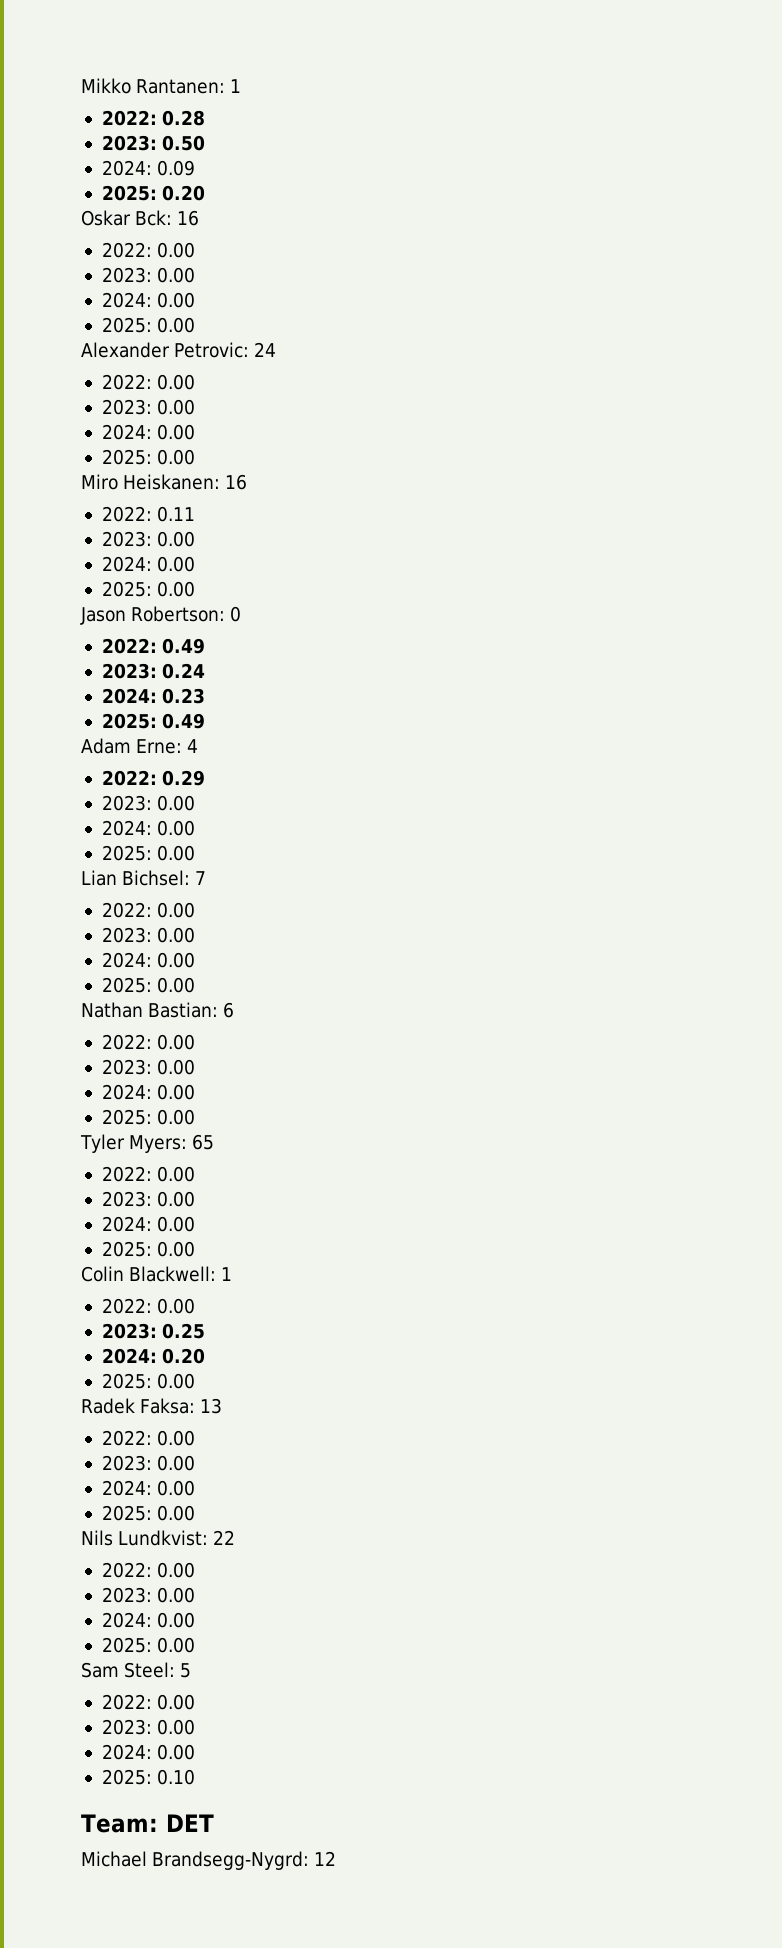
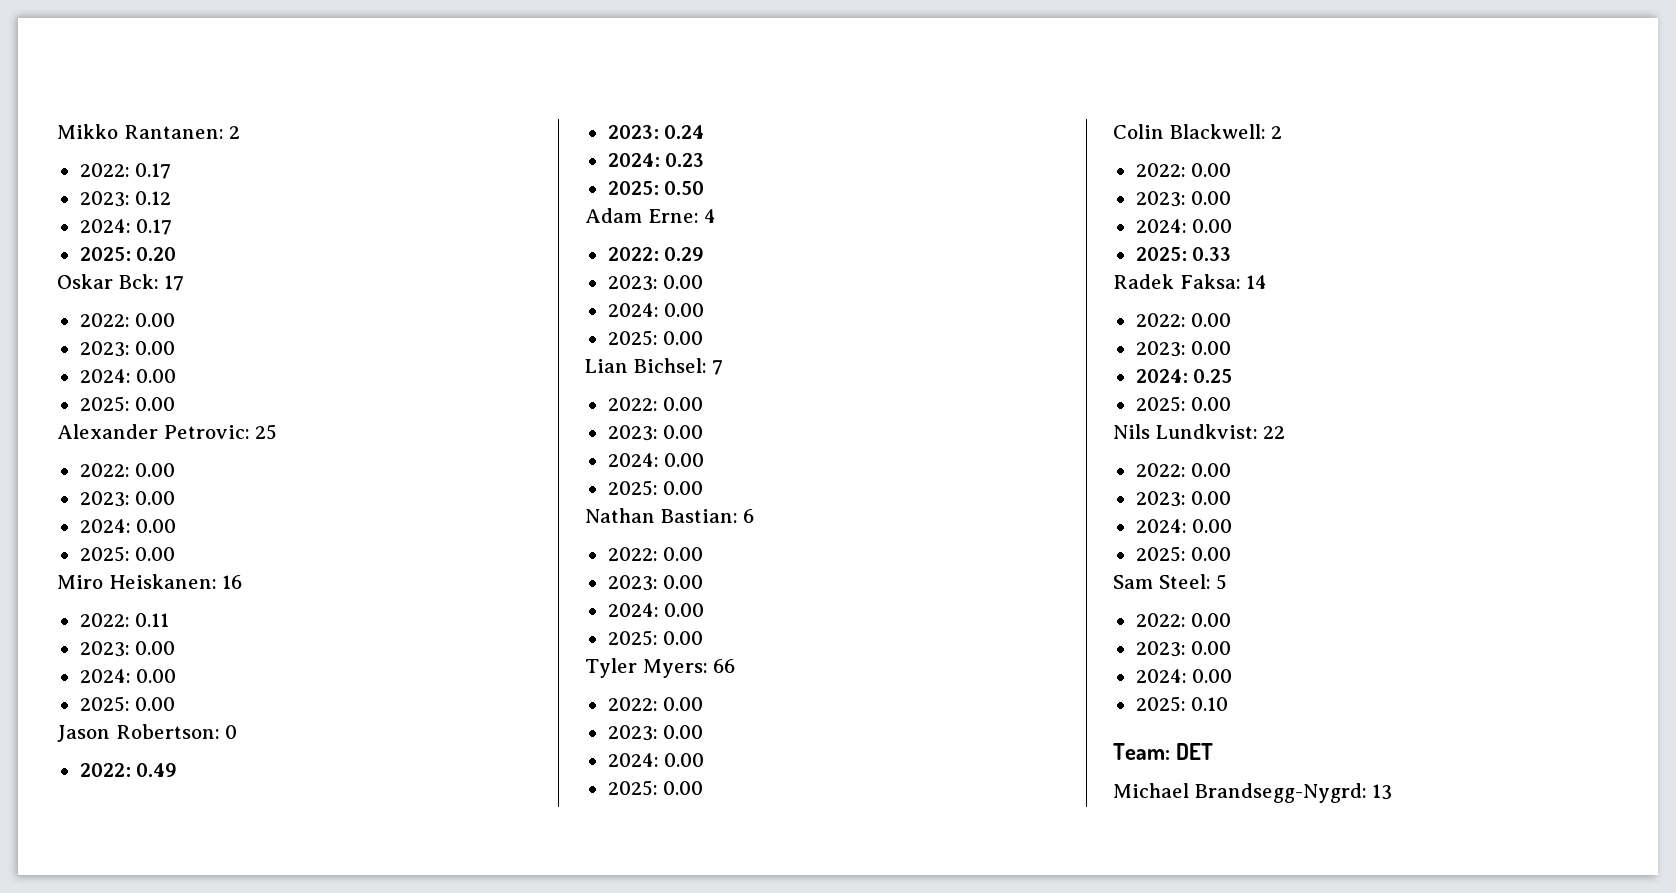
- Mikko Rantanen: 1
- 2022: 0.28
- 2023: 0.50
- 2024: 0.09
+ Mikko Rantanen: 2
+ 2022: 0.17
+ 2023: 0.12
+ 2024: 0.17
- Oskar Bck: 16
+ Oskar Bck: 17
- Alexander Petrovic: 24
+ Alexander Petrovic: 25
- 2025: 0.49
+ 2025: 0.50
- Tyler Myers: 65
+ Tyler Myers: 66
- Colin Blackwell: 1
- 2022: 0.00
- 2023: 0.25
- 2024: 0.20
- 2025: 0.00
- Radek Faksa: 13
+ Colin Blackwell: 2
  2022: 0.00
  2023: 0.00
  2024: 0.00
+ 2025: 0.33
+ Radek Faksa: 14
+ 2022: 0.00
+ 2023: 0.00
+ 2024: 0.25
- Michael Brandsegg-Nygrd: 12
+ Michael Brandsegg-Nygrd: 13

